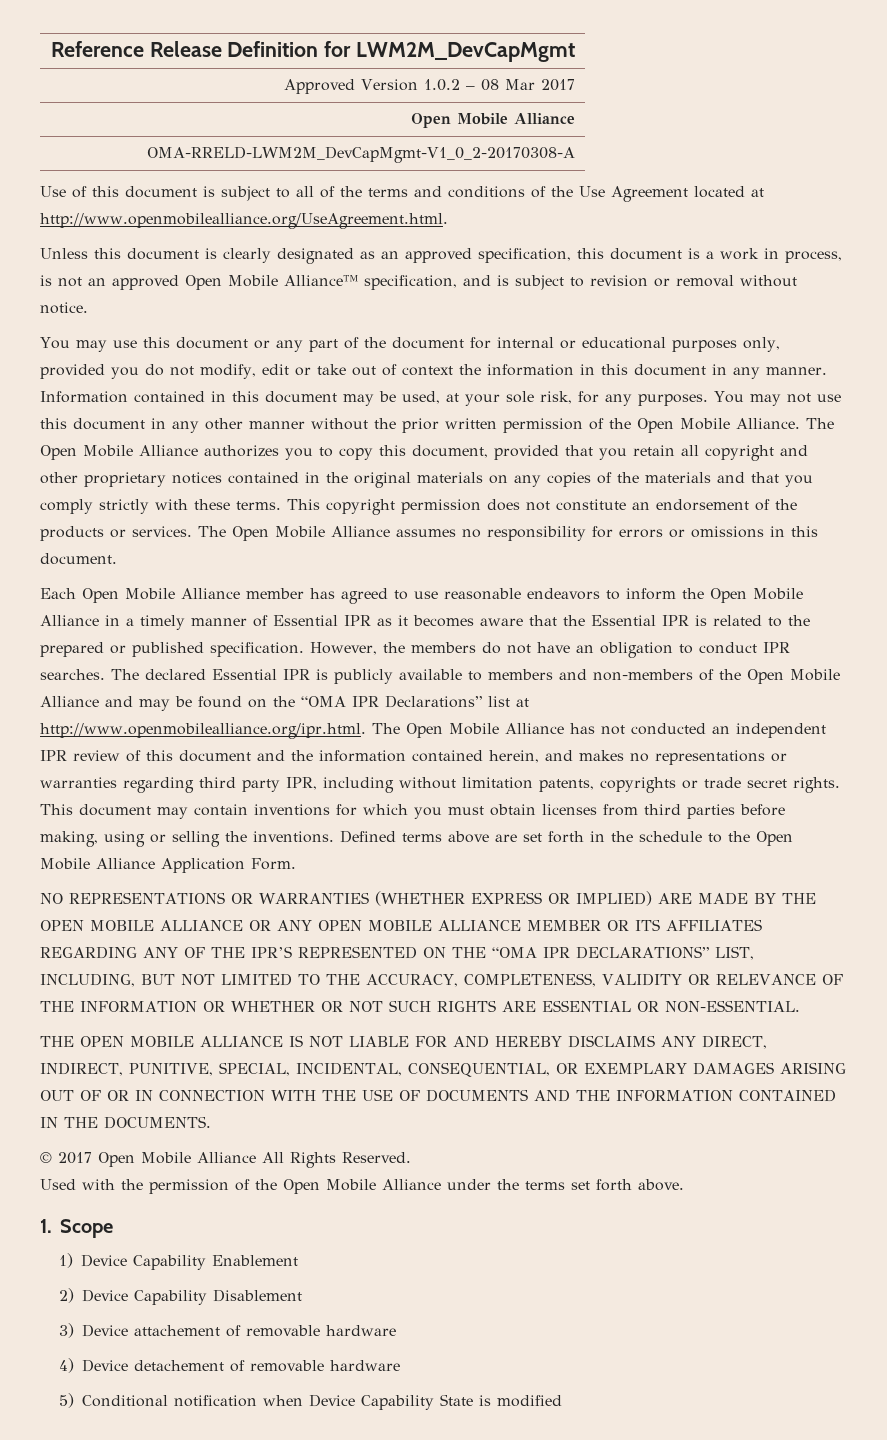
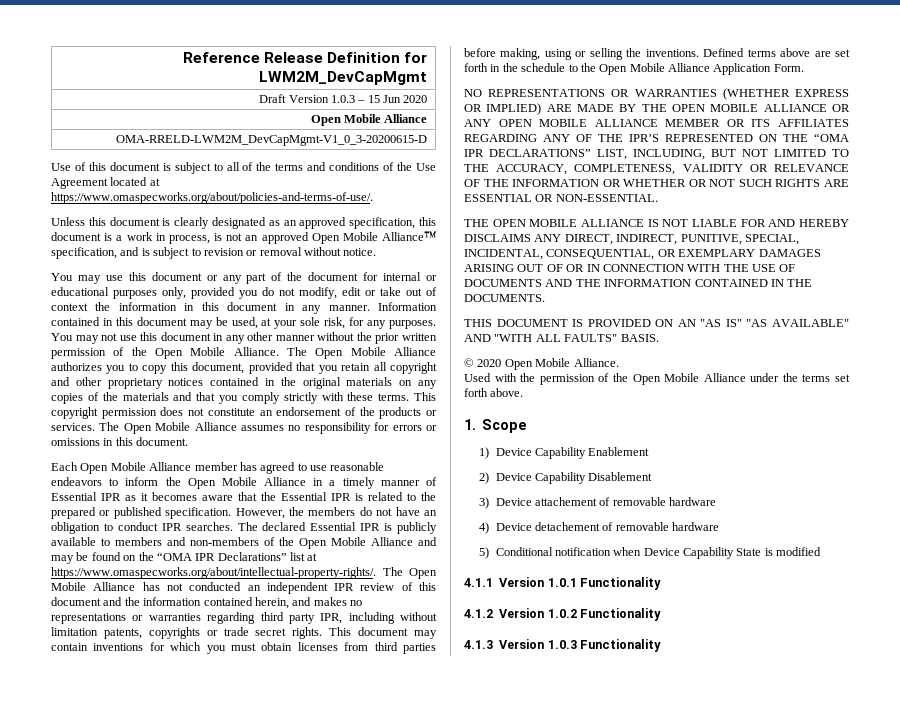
- Approved Version 1.0.2 – 08 Mar 2017
+ Draft Version 1.0.3 – 15 Jun 2020
- OMA-RRELD-LWM2M_DevCapMgmt-V1_0_2-20170308-A
+ OMA-RRELD-LWM2M_DevCapMgmt-V1_0_3-20200615-D
- Use of this document is subject to all of the terms and conditions of the Use Agreement located at http://www.openmobilealliance.org/UseAgreement.html.
+ Use of this document is subject to all of the terms and conditions of the Use Agreement located at https://www.omaspecworks.org/about/policies-and-terms-of-use/.
- The declared Essential IPR is publicly available to members and non-members of the Open Mobile Alliance and may be found on the “OMA IPR Declarations” list at http://www.openmobilealliance.org/ipr.html. The Open Mobile Alliance has not conducted an independent IPR review of this document and the information contained herein, and makes no representations or warranties regarding third party IPR, including without limitation patents, copyrights or trade secret rights.
+ The declared Essential IPR is publicly available to members and non-members of the Open Mobile Alliance and may be found on the “OMA IPR Declarations” list at https://www.omaspecworks.org/about/intellectual-property-rights/. The Open Mobile Alliance has not conducted an independent IPR review of this document and the information contained herein, and makes no representations or warranties regarding third party IPR, including without limitation patents, copyrights or trade secret rights.
+ THIS DOCUMENT IS PROVIDED ON AN "AS IS" "AS AVAILABLE" AND "WITH ALL FAULTS" BASIS.
- © 2017 Open Mobile Alliance All Rights Reserved.
+ © 2020 Open Mobile Alliance.
+ 4.1.1 Version 1.0.1 Functionality
+ 4.1.2 Version 1.0.2 Functionality
+ 4.1.3 Version 1.0.3 Functionality

